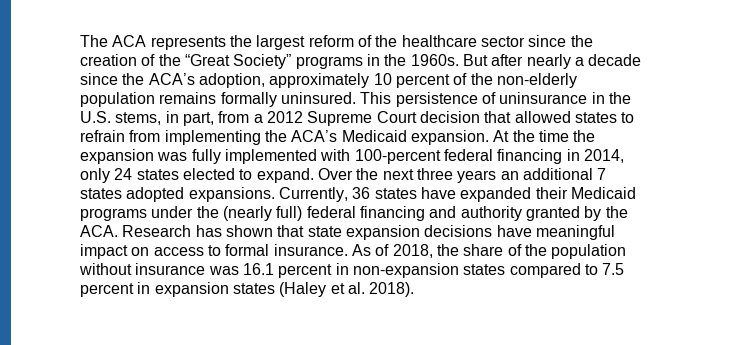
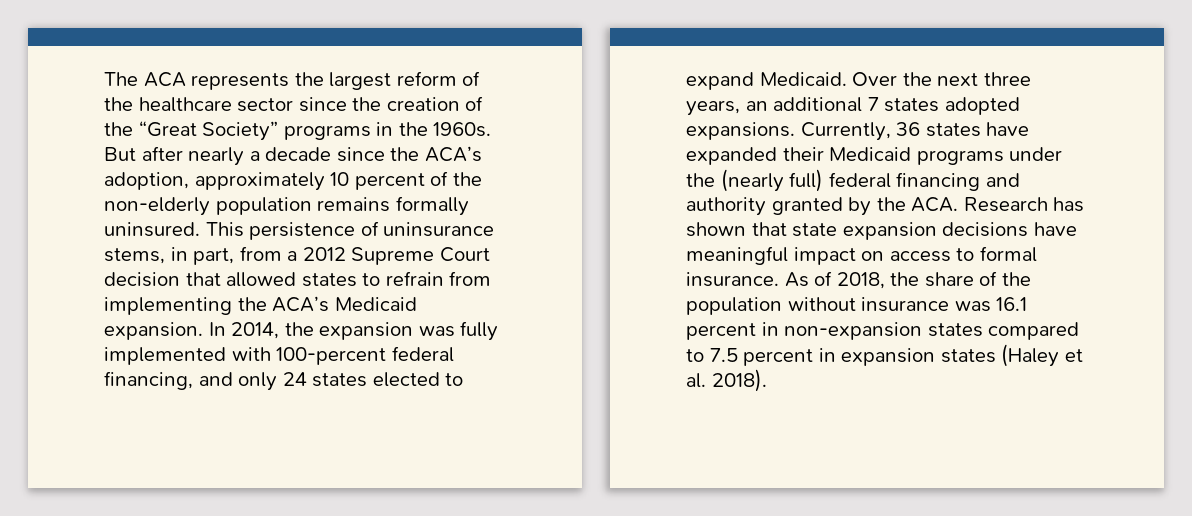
- This persistence of uninsurance in the U.S. stems, in part, from a 2012 Supreme Court decision that allowed states to refrain from implementing the ACA’s Medicaid expansion.
+ This persistence of uninsurance stems, in part, from a 2012 Supreme Court decision that allowed states to refrain from implementing the ACA’s Medicaid expansion.
- At the time the expansion was fully implemented with 100-percent federal financing in 2014, only 24 states elected to expand.
+ In 2014, the expansion was fully implemented with 100-percent federal financing, and only 24 states elected to expand Medicaid.
- Over the next three years an additional 7 states adopted expansions.
+ Over the next three years, an additional 7 states adopted expansions.

